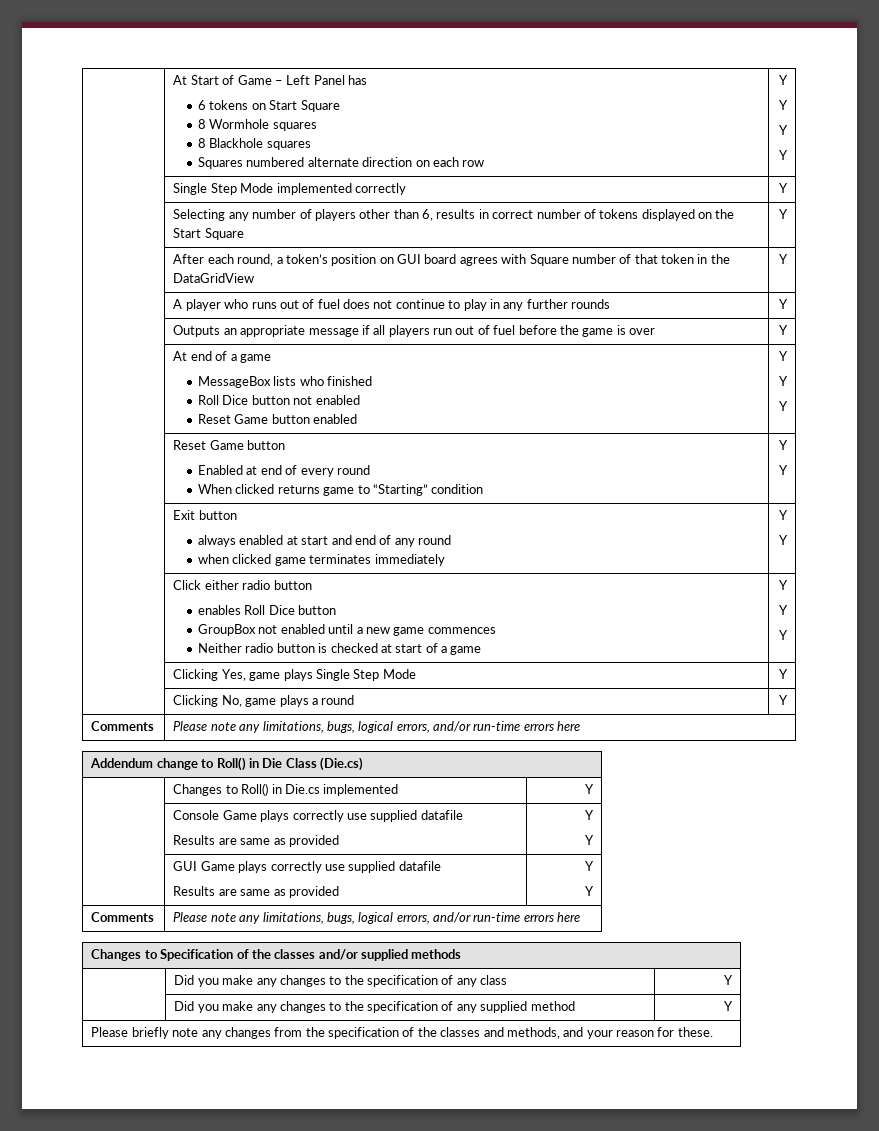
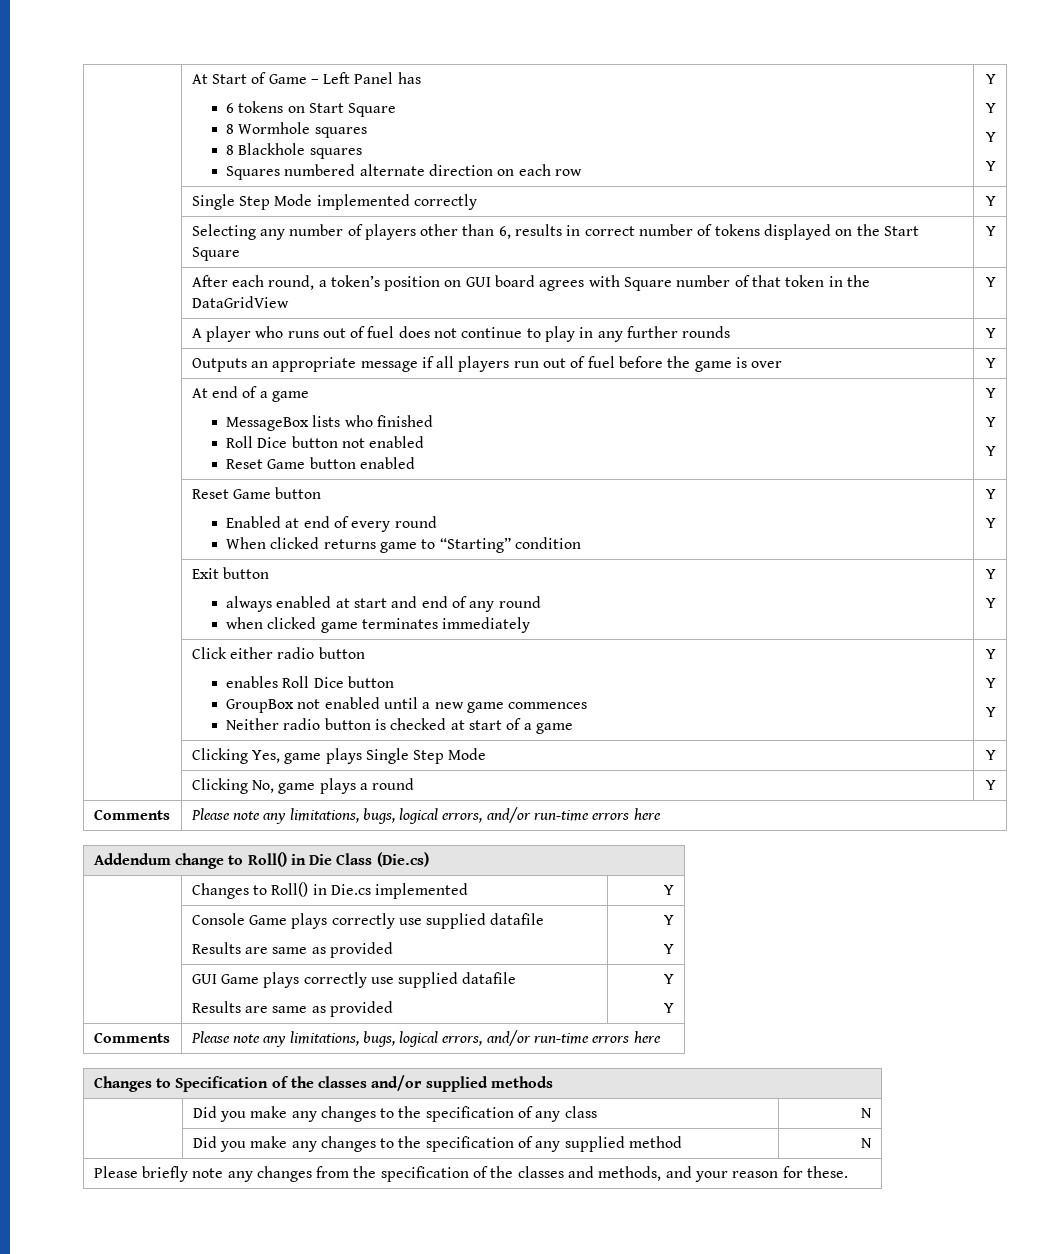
- | Did you make any changes to the specification of any class | Y
+ | Did you make any changes to the specification of any class | N
- | Did you make any changes to the specification of any supplied method | Y
+ | Did you make any changes to the specification of any supplied method | N

